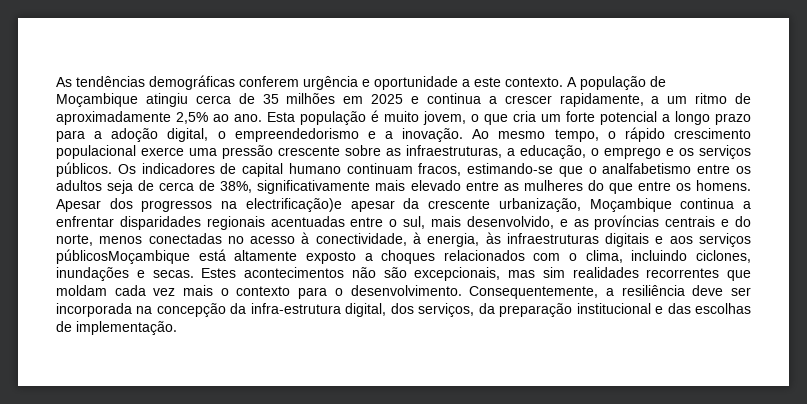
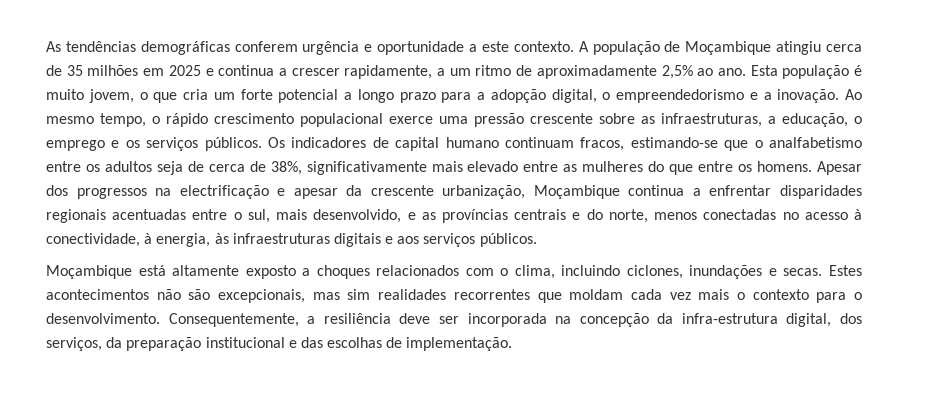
- Esta população é muito jovem, o que cria um forte potencial a longo prazo para a adoção digital, o empreendedorismo e a inovação.
+ Esta população é muito jovem, o que cria um forte potencial a longo prazo para a adopção digital, o empreendedorismo e a inovação.
- Apesar dos progressos na electrificação)e apesar da crescente urbanização, Moçambique continua a enfrentar disparidades regionais acentuadas entre o sul, mais desenvolvido, e as províncias centrais e do norte, menos conectadas no acesso à conectividade, à energia, às infraestruturas digitais e aos serviços públicosMoçambique está altamente exposto a choques relacionados com o clima, incluindo ciclones, inundações e secas.
+ Apesar dos progressos na electrificação e apesar da crescente urbanização, Moçambique continua a enfrentar disparidades regionais acentuadas entre o sul, mais desenvolvido, e as províncias centrais e do norte, menos conectadas no acesso à conectividade, à energia, às infraestruturas digitais e aos serviços públicos.
+ Moçambique está altamente exposto a choques relacionados com o clima, incluindo ciclones, inundações e secas.

